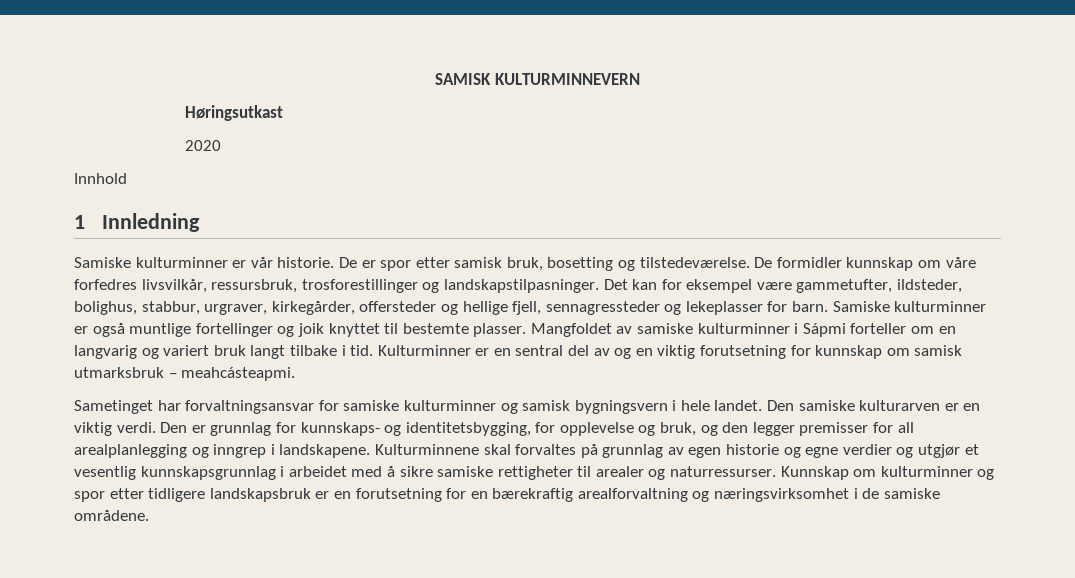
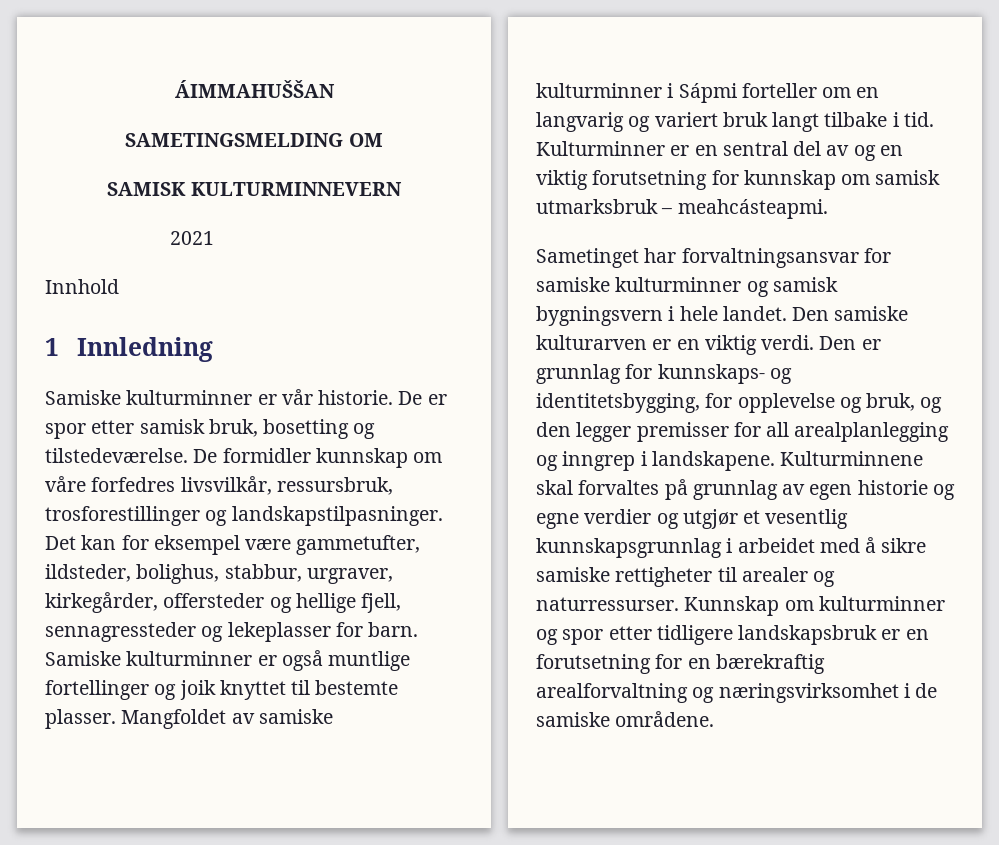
+ ÁIMMAHUŠŠAN
+ SAMETINGSMELDING OM
- Høringsutkast
- 2020
+ 2021

